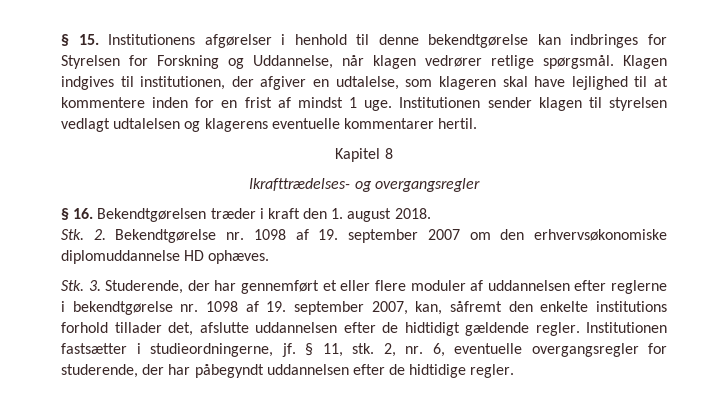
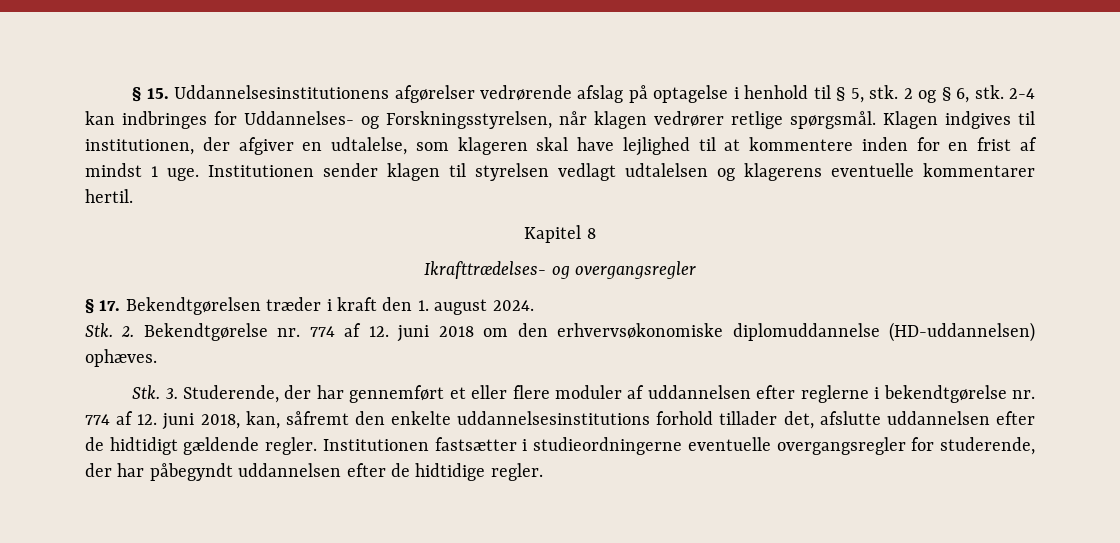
- § 15. Institutionens afgørelser i henhold til denne bekendtgørelse kan indbringes for Styrelsen for Forskning og Uddannelse, når klagen vedrører retlige spørgsmål.
+ § 15. Uddannelsesinstitutionens afgørelser vedrørende afslag på optagelse i henhold til § 5, stk. 2 og § 6, stk. 2-4 kan indbringes for Uddannelses- og Forskningsstyrelsen, når klagen vedrører retlige spørgsmål.
- § 16. Bekendtgørelsen træder i kraft den 1. august 2018.
+ § 17. Bekendtgørelsen træder i kraft den 1. august 2024.
- Stk. 2. Bekendtgørelse nr. 1098 af 19. september 2007 om den erhvervsøkonomiske diplomuddannelse HD ophæves.
+ Stk. 2. Bekendtgørelse nr. 774 af 12. juni 2018 om den erhvervsøkonomiske diplomuddannelse (HD-uddannelsen) ophæves.
- Stk. 3. Studerende, der har gennemført et eller flere moduler af uddannelsen efter reglerne i bekendtgørelse nr. 1098 af 19. september 2007, kan, såfremt den enkelte institutions forhold tillader det, afslutte uddannelsen efter de hidtidigt gældende regler.
+ Stk. 3. Studerende, der har gennemført et eller flere moduler af uddannelsen efter reglerne i bekendtgørelse nr. 774 af 12. juni 2018, kan, såfremt den enkelte uddannelsesinstitutions forhold tillader det, afslutte uddannelsen efter de hidtidigt gældende regler.
- Institutionen fastsætter i studieordningerne, jf. § 11, stk. 2, nr. 6, eventuelle overgangsregler for studerende, der har påbegyndt uddannelsen efter de hidtidige regler.
+ Institutionen fastsætter i studieordningerne eventuelle overgangsregler for studerende, der har påbegyndt uddannelsen efter de hidtidige regler.

